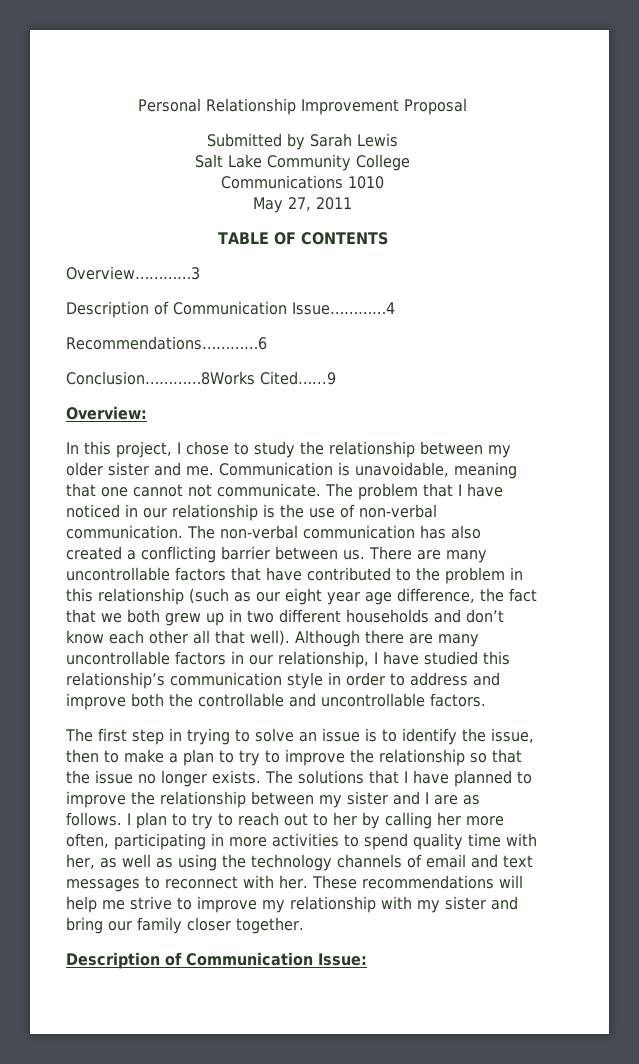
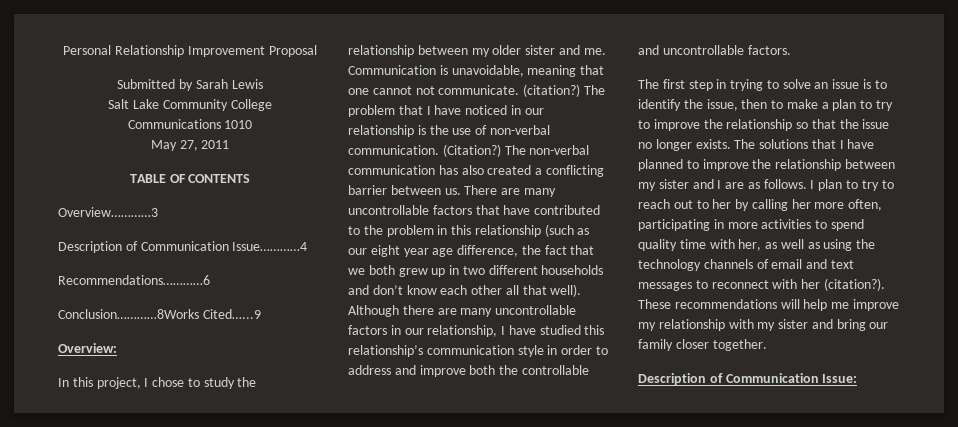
+ (citation?)
+ (Citation?)
- I plan to try to reach out to her by calling her more often, participating in more activities to spend quality time with her, as well as using the technology channels of email and text messages to reconnect with her.
+ I plan to try to reach out to her by calling her more often, participating in more activities to spend quality time with her, as well as using the technology channels of email and text messages to reconnect with her (citation?).
- These recommendations will help me strive to improve my relationship with my sister and bring our family closer together.
+ These recommendations will help me improve my relationship with my sister and bring our family closer together.

